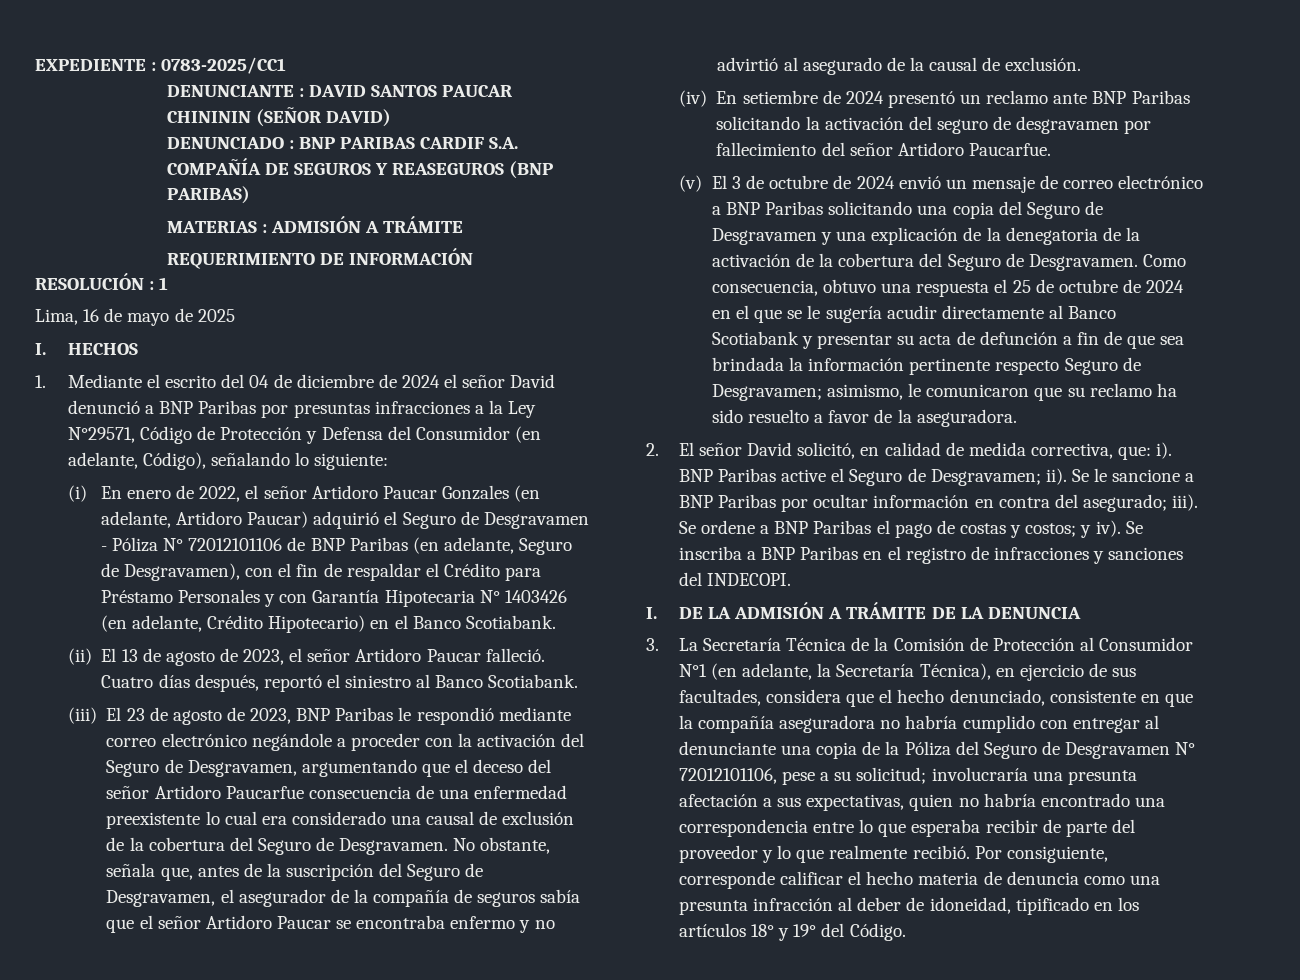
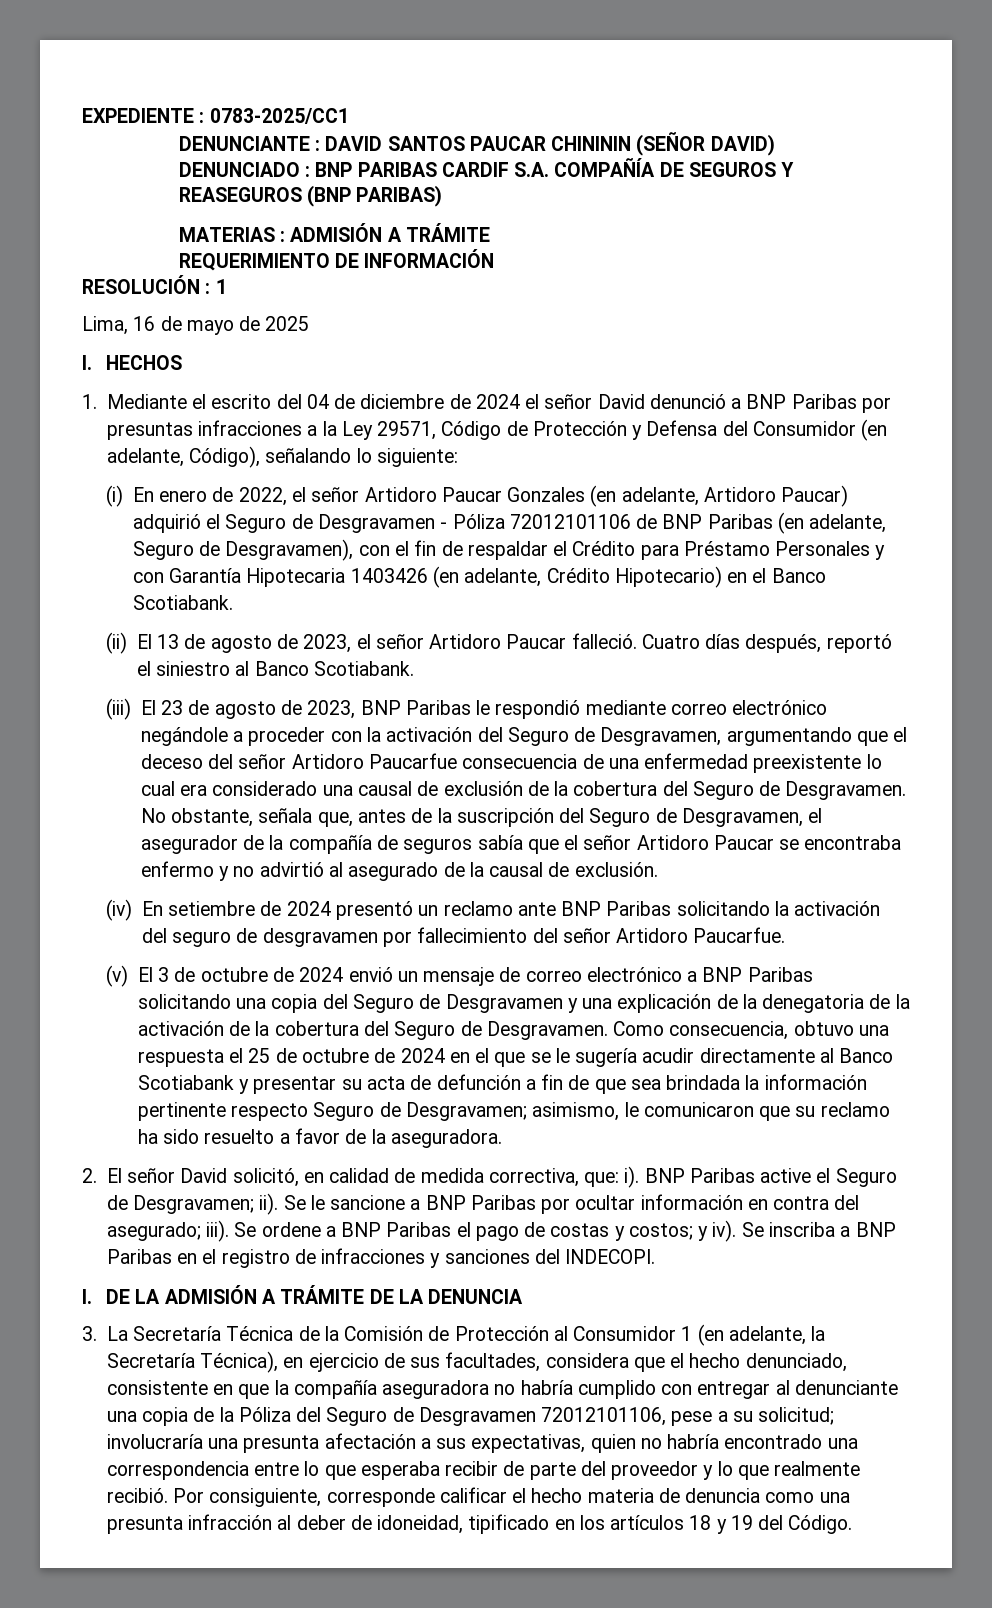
- 1. Mediante el escrito del 04 de diciembre de 2024 el señor David denunció a BNP Paribas por presuntas infracciones a la Ley N°29571, Código de Protección y Defensa del Consumidor (en adelante, Código), señalando lo siguiente:
+ 1. Mediante el escrito del 04 de diciembre de 2024 el señor David denunció a BNP Paribas por presuntas infracciones a la Ley 29571, Código de Protección y Defensa del Consumidor (en adelante, Código), señalando lo siguiente:
- (i) En enero de 2022, el señor Artidoro Paucar Gonzales (en adelante, Artidoro Paucar) adquirió el Seguro de Desgravamen - Póliza N° 72012101106 de BNP Paribas (en adelante, Seguro de Desgravamen), con el fin de respaldar el Crédito para Préstamo Personales y con Garantía Hipotecaria N° 1403426 (en adelante, Crédito Hipotecario) en el Banco Scotiabank.
+ (i) En enero de 2022, el señor Artidoro Paucar Gonzales (en adelante, Artidoro Paucar) adquirió el Seguro de Desgravamen - Póliza 72012101106 de BNP Paribas (en adelante, Seguro de Desgravamen), con el fin de respaldar el Crédito para Préstamo Personales y con Garantía Hipotecaria 1403426 (en adelante, Crédito Hipotecario) en el Banco Scotiabank.
- 3. La Secretaría Técnica de la Comisión de Protección al Consumidor N°1 (en adelante, la Secretaría Técnica), en ejercicio de sus facultades, considera que el hecho denunciado, consistente en que la compañía aseguradora no habría cumplido con entregar al denunciante una copia de la Póliza del Seguro de Desgravamen N° 72012101106, pese a su solicitud;
+ 3. La Secretaría Técnica de la Comisión de Protección al Consumidor 1 (en adelante, la Secretaría Técnica), en ejercicio de sus facultades, considera que el hecho denunciado, consistente en que la compañía aseguradora no habría cumplido con entregar al denunciante una copia de la Póliza del Seguro de Desgravamen 72012101106, pese a su solicitud;
- Por consiguiente, corresponde calificar el hecho materia de denuncia como una presunta infracción al deber de idoneidad, tipificado en los artículos 18° y 19° del Código.
+ Por consiguiente, corresponde calificar el hecho materia de denuncia como una presunta infracción al deber de idoneidad, tipificado en los artículos 18 y 19 del Código.

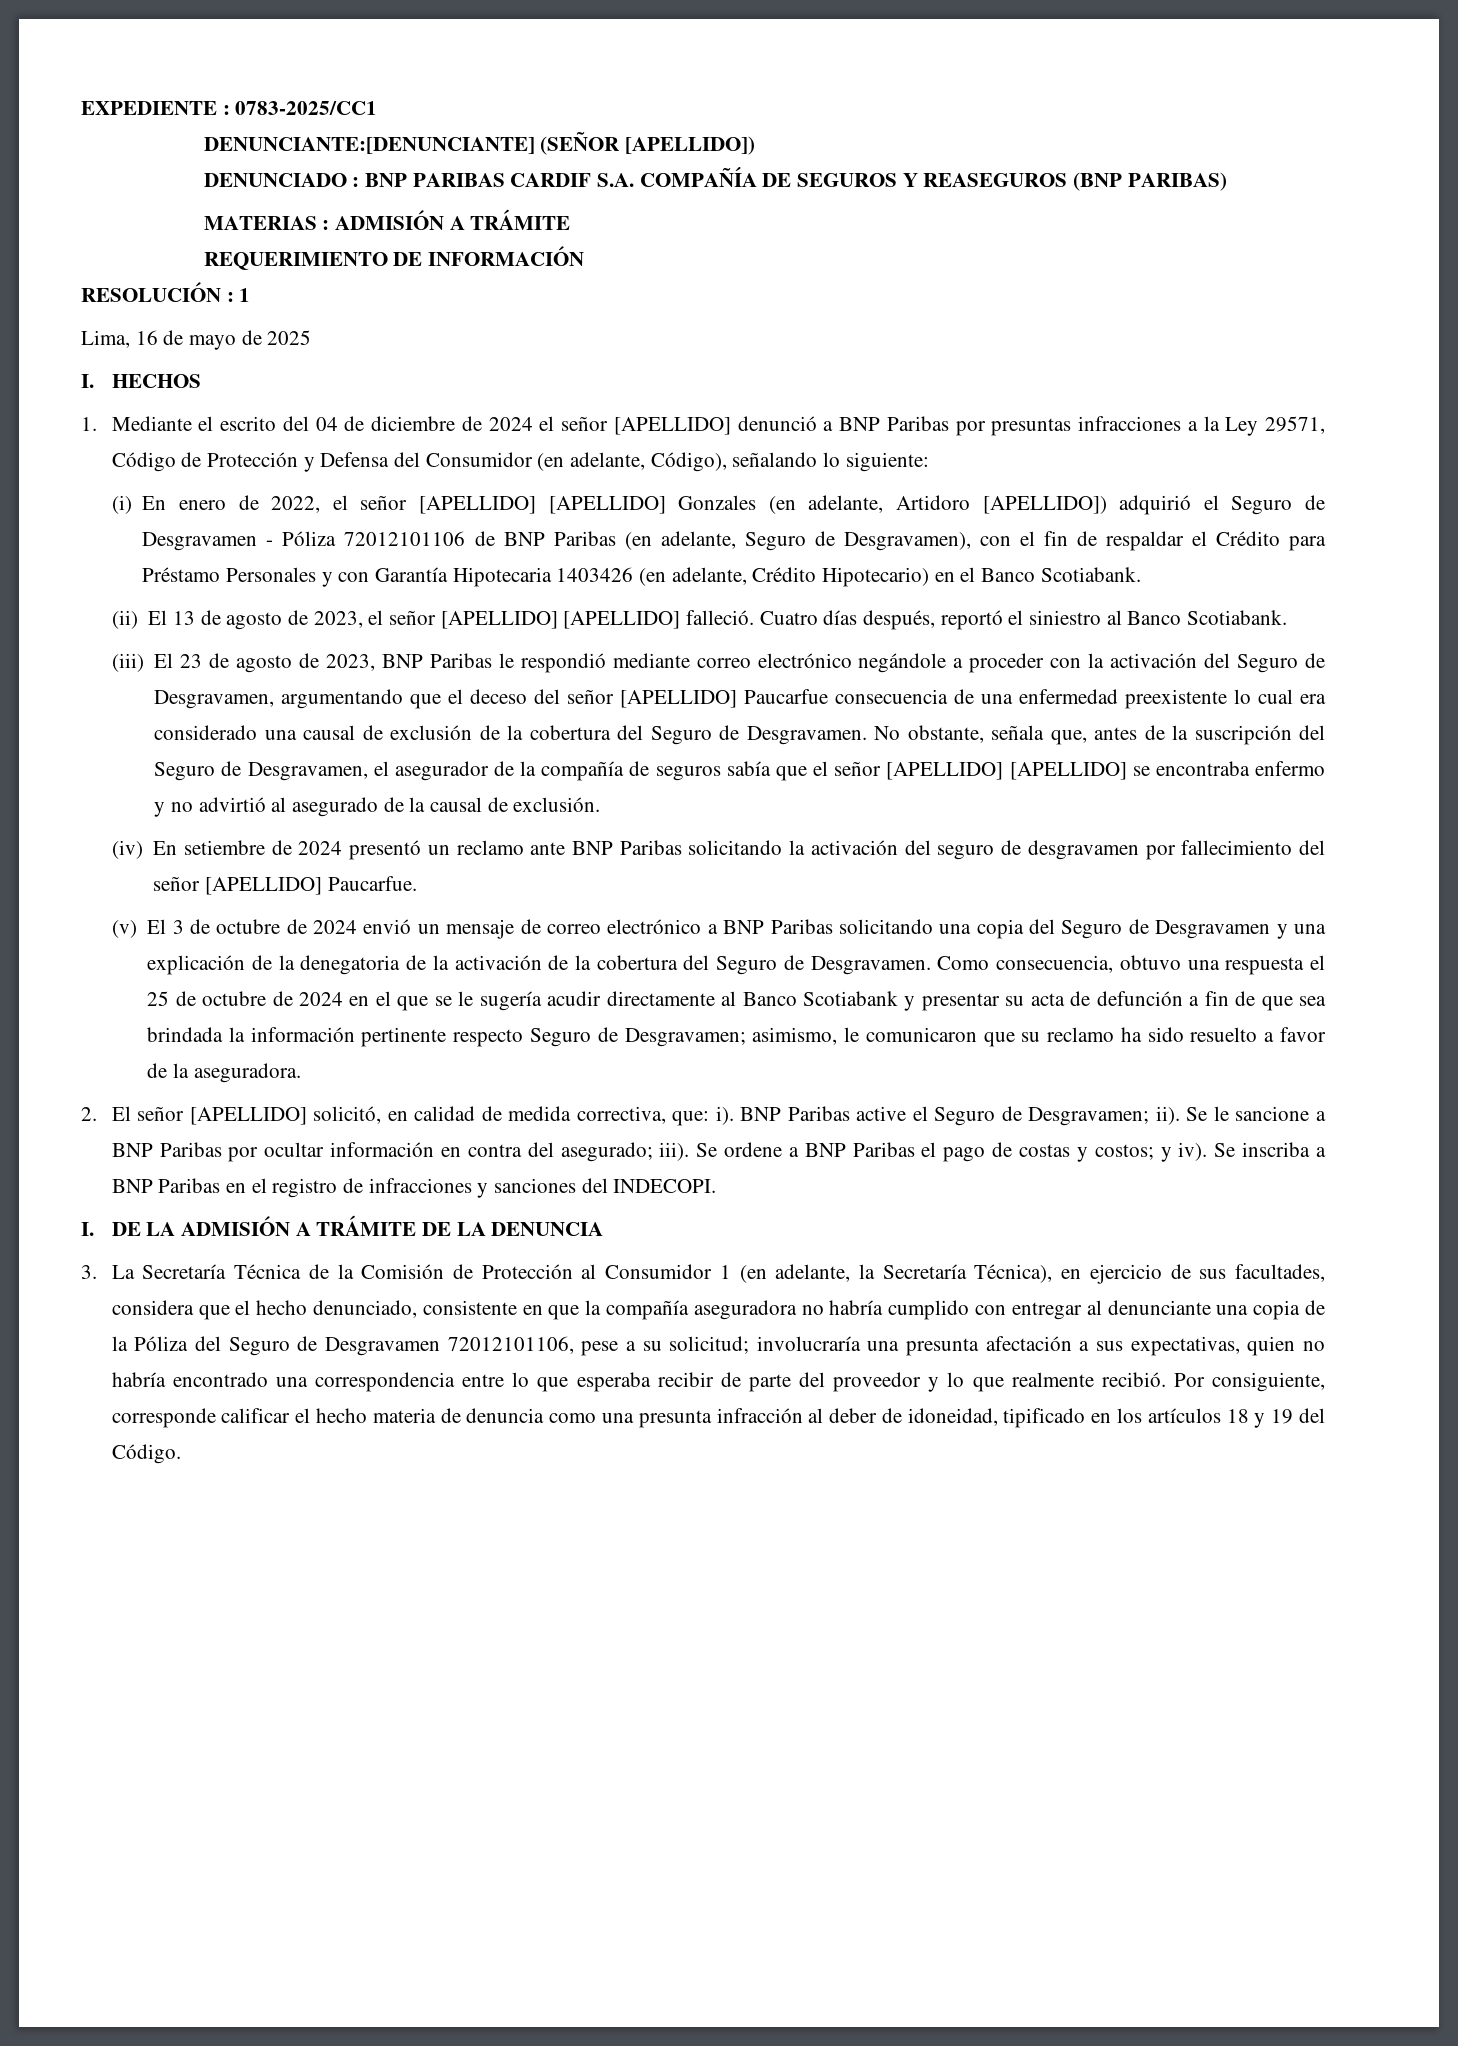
- DENUNCIANTE : DAVID SANTOS PAUCAR CHINININ (SEÑOR DAVID)
+ DENUNCIANTE:[DENUNCIANTE] (SEÑOR [APELLIDO])
- 1. Mediante el escrito del 04 de diciembre de 2024 el señor David denunció a BNP Paribas por presuntas infracciones a la Ley 29571, Código de Protección y Defensa del Consumidor (en adelante, Código), señalando lo siguiente:
+ 1. Mediante el escrito del 04 de diciembre de 2024 el señor [APELLIDO] denunció a BNP Paribas por presuntas infracciones a la Ley 29571, Código de Protección y Defensa del Consumidor (en adelante, Código), señalando lo siguiente:
- (i) En enero de 2022, el señor Artidoro Paucar Gonzales (en adelante, Artidoro Paucar) adquirió el Seguro de Desgravamen - Póliza 72012101106 de BNP Paribas (en adelante, Seguro de Desgravamen), con el fin de respaldar el Crédito para Préstamo Personales y con Garantía Hipotecaria 1403426 (en adelante, Crédito Hipotecario) en el Banco Scotiabank.
+ (i) En enero de 2022, el señor [APELLIDO] [APELLIDO] Gonzales (en adelante, Artidoro [APELLIDO]) adquirió el Seguro de Desgravamen - Póliza 72012101106 de BNP Paribas (en adelante, Seguro de Desgravamen), con el fin de respaldar el Crédito para Préstamo Personales y con Garantía Hipotecaria 1403426 (en adelante, Crédito Hipotecario) en el Banco Scotiabank.
- (ii) El 13 de agosto de 2023, el señor Artidoro Paucar falleció.
+ (ii) El 13 de agosto de 2023, el señor [APELLIDO] [APELLIDO] falleció.
- (iii) El 23 de agosto de 2023, BNP Paribas le respondió mediante correo electrónico negándole a proceder con la activación del Seguro de Desgravamen, argumentando que el deceso del señor Artidoro Paucarfue consecuencia de una enfermedad preexistente lo cual era considerado una causal de exclusión de la cobertura del Seguro de Desgravamen.
+ (iii) El 23 de agosto de 2023, BNP Paribas le respondió mediante correo electrónico negándole a proceder con la activación del Seguro de Desgravamen, argumentando que el deceso del señor [APELLIDO] Paucarfue consecuencia de una enfermedad preexistente lo cual era considerado una causal de exclusión de la cobertura del Seguro de Desgravamen.
- No obstante, señala que, antes de la suscripción del Seguro de Desgravamen, el asegurador de la compañía de seguros sabía que el señor Artidoro Paucar se encontraba enfermo y no advirtió al asegurado de la causal de exclusión.
+ No obstante, señala que, antes de la suscripción del Seguro de Desgravamen, el asegurador de la compañía de seguros sabía que el señor [APELLIDO] [APELLIDO] se encontraba enfermo y no advirtió al asegurado de la causal de exclusión.
- (iv) En setiembre de 2024 presentó un reclamo ante BNP Paribas solicitando la activación del seguro de desgravamen por fallecimiento del señor Artidoro Paucarfue.
+ (iv) En setiembre de 2024 presentó un reclamo ante BNP Paribas solicitando la activación del seguro de desgravamen por fallecimiento del señor [APELLIDO] Paucarfue.
- 2. El señor David solicitó, en calidad de medida correctiva, que: i).
+ 2. El señor [APELLIDO] solicitó, en calidad de medida correctiva, que: i).

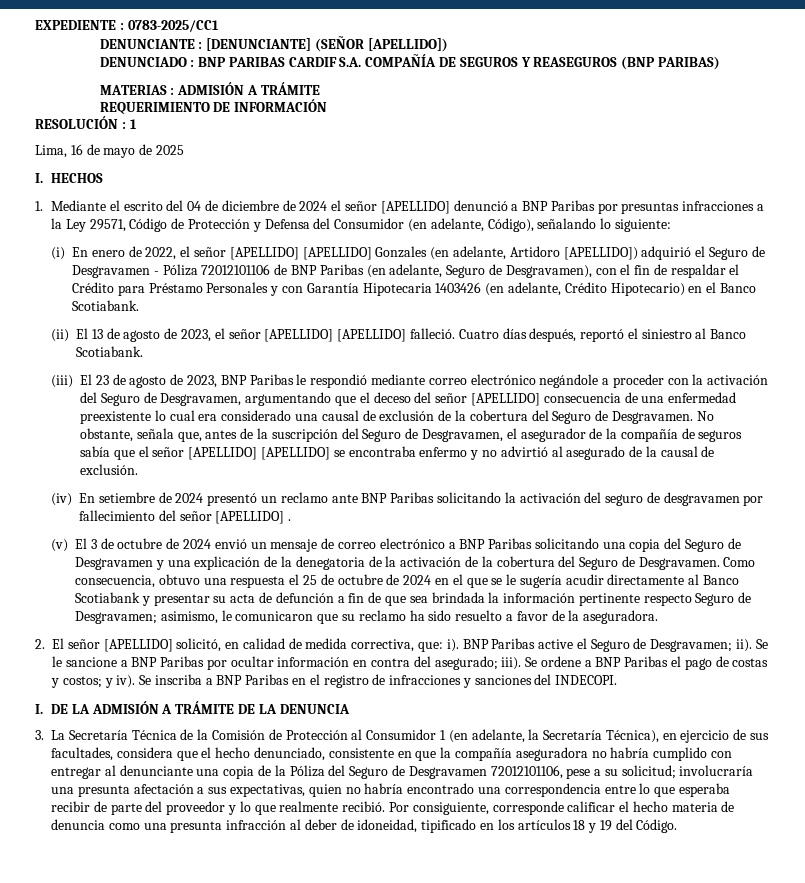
- DENUNCIANTE:[DENUNCIANTE] (SEÑOR [APELLIDO])
+ DENUNCIANTE : [DENUNCIANTE] (SEÑOR [APELLIDO])
- (iii) El 23 de agosto de 2023, BNP Paribas le respondió mediante correo electrónico negándole a proceder con la activación del Seguro de Desgravamen, argumentando que el deceso del señor [APELLIDO] Paucarfue consecuencia de una enfermedad preexistente lo cual era considerado una causal de exclusión de la cobertura del Seguro de Desgravamen.
+ (iii) El 23 de agosto de 2023, BNP Paribas le respondió mediante correo electrónico negándole a proceder con la activación del Seguro de Desgravamen, argumentando que el deceso del señor [APELLIDO] consecuencia de una enfermedad preexistente lo cual era considerado una causal de exclusión de la cobertura del Seguro de Desgravamen.
- (iv) En setiembre de 2024 presentó un reclamo ante BNP Paribas solicitando la activación del seguro de desgravamen por fallecimiento del señor [APELLIDO] Paucarfue.
+ (iv) En setiembre de 2024 presentó un reclamo ante BNP Paribas solicitando la activación del seguro de desgravamen por fallecimiento del señor [APELLIDO] .

